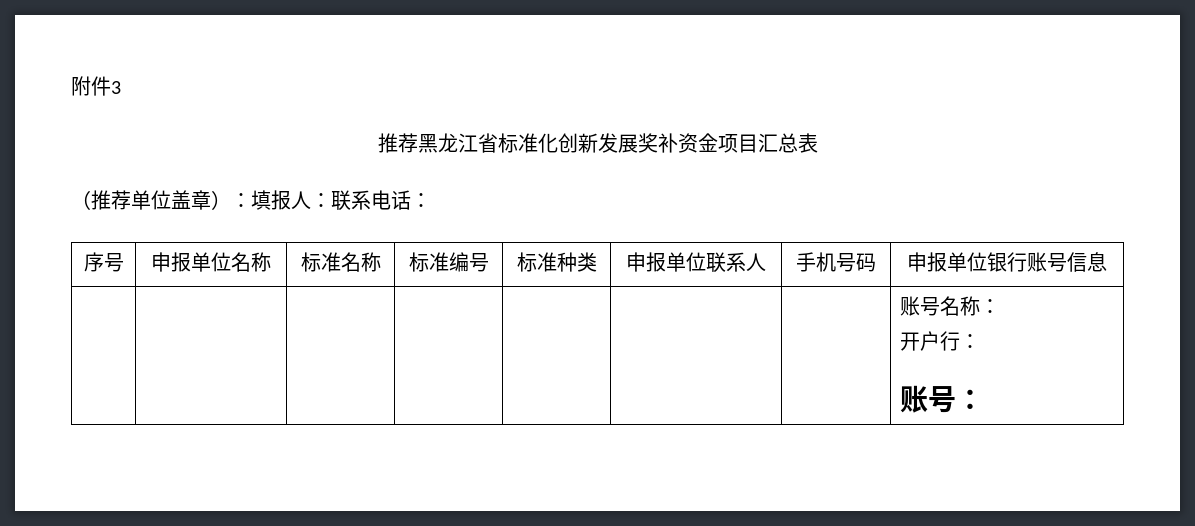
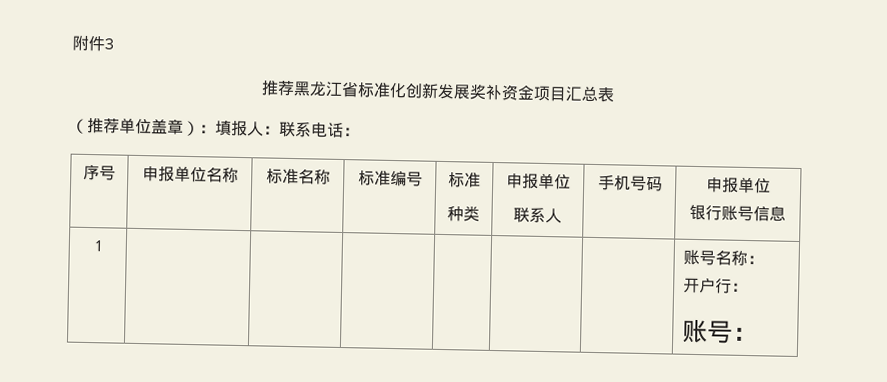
- 序号 | 申报单位名称 | 标准名称 | 标准编号 | 标准种类 | 申报单位联系人 | 手机号码 | 申报单位银行账号信息
+ 序号 | 申报单位名称 | 标准名称 | 标准编号 | 标准
+ 种类 | 申报单位
+ 联系人 | 手机号码 | 申报单位
+ 银行账号信息
- | | | | | | | 账号名称：
+ 1 | | | | | | | 账号名称：

